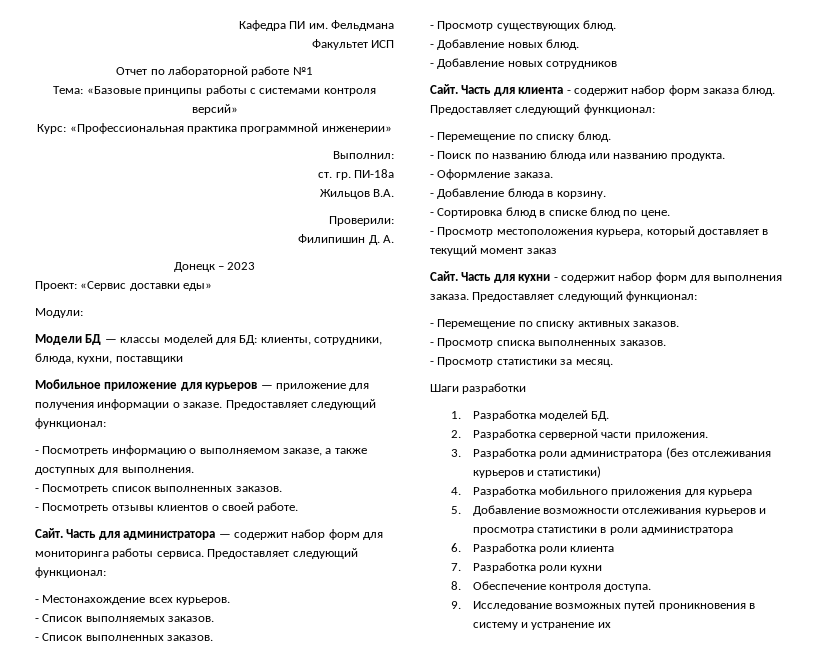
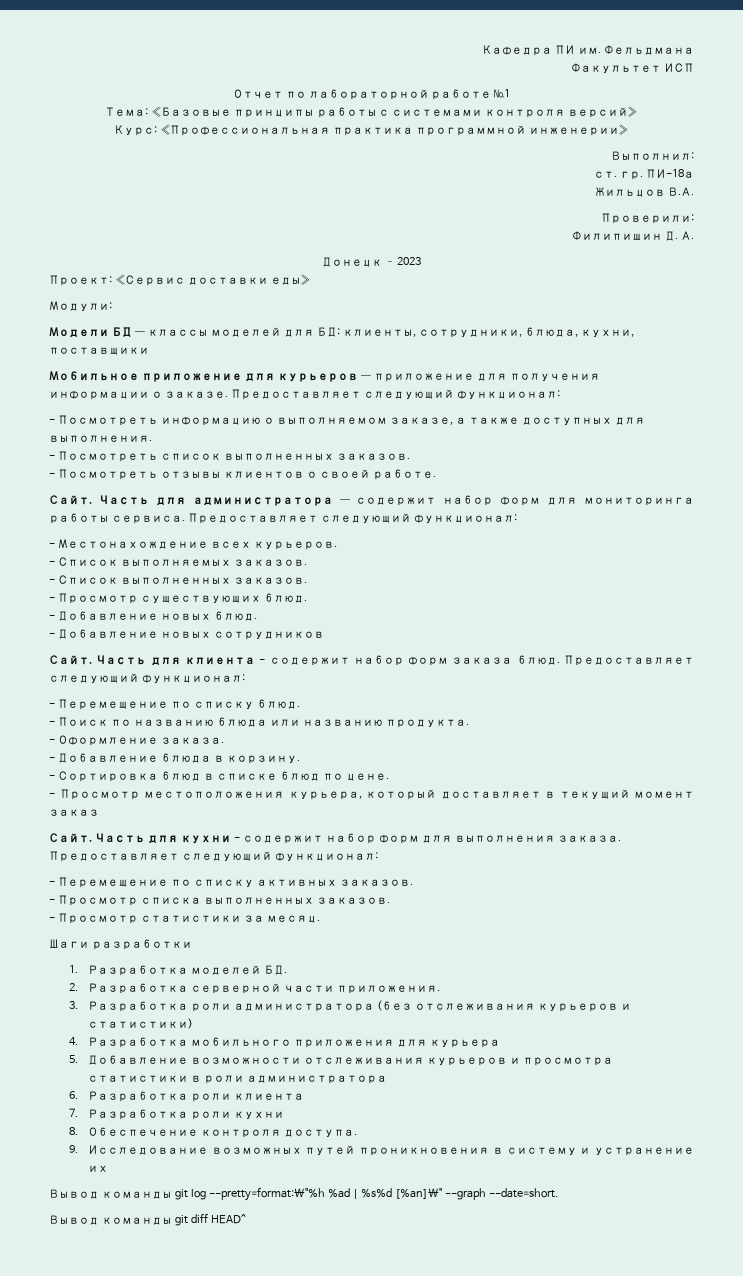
+ Вывод команды git log --pretty=format:\"%h %ad | %s%d [%an]\" --graph --date=short.
+ Вывод команды git diff HEAD^

